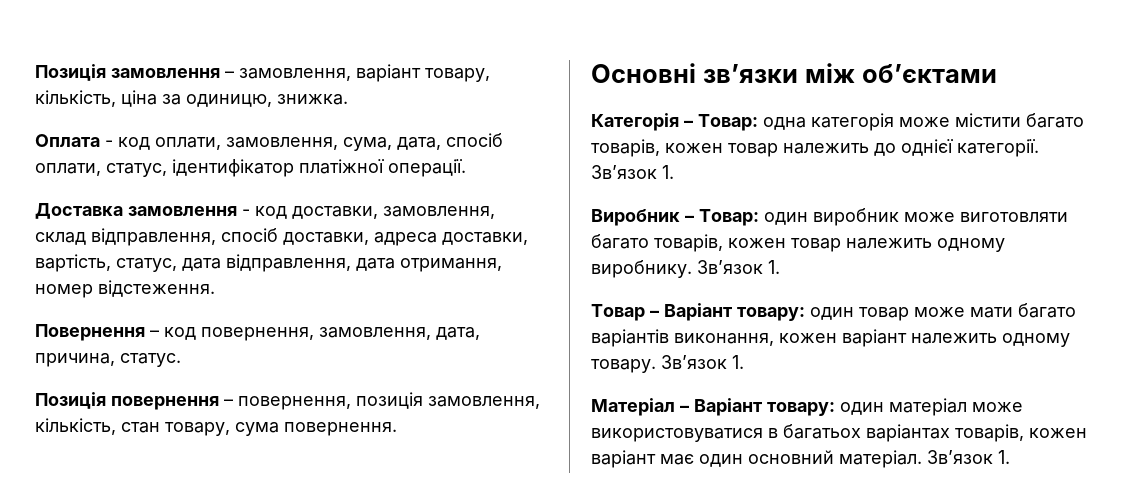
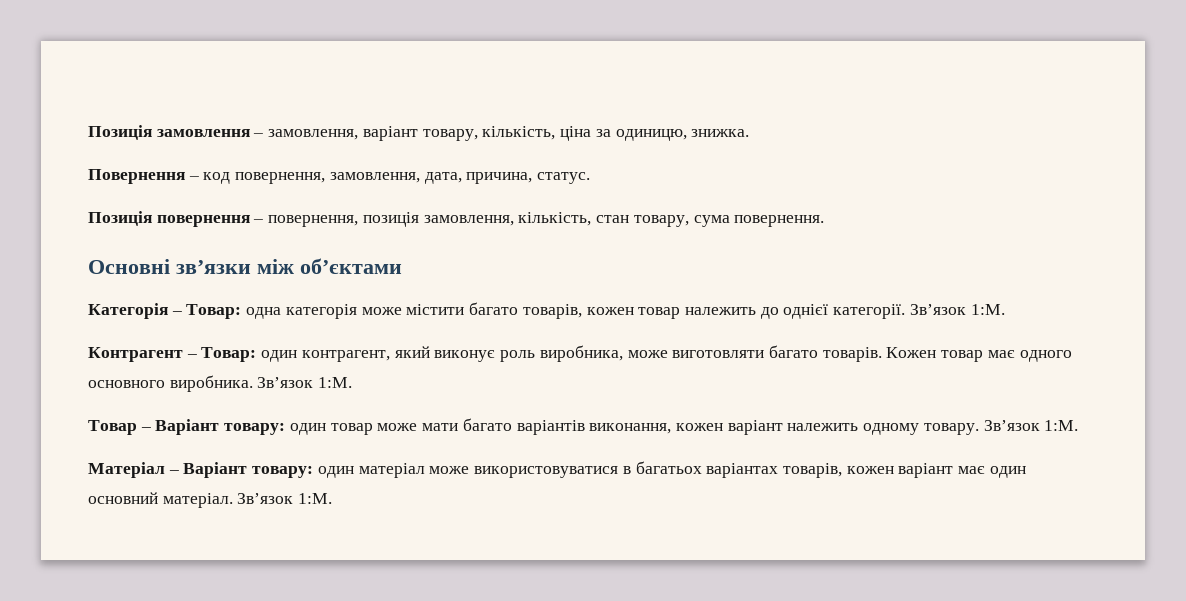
- Оплата - код оплати, замовлення, сума, дата, спосіб оплати, статус, ідентифікатор платіжної операції.
- Доставка замовлення - код доставки, замовлення, склад відправлення, спосіб доставки, адреса доставки, вартість, статус, дата відправлення, дата отримання, номер відстеження.
- Категорія – Товар: одна категорія може містити багато товарів, кожен товар належить до однієї категорії. Зв’язок 1.
- Виробник – Товар: один виробник може виготовляти багато товарів, кожен товар належить одному виробнику. Зв’язок 1.
+ Категорія – Товар: одна категорія може містити багато товарів, кожен товар належить до однієї категорії. Зв’язок 1:M.
+ Контрагент – Товар: один контрагент, який виконує роль виробника, може виготовляти багато товарів. Кожен товар має одного основного виробника. Зв’язок 1:M.
- Товар – Варіант товару: один товар може мати багато варіантів виконання, кожен варіант належить одному товару. Зв’язок 1.
+ Товар – Варіант товару: один товар може мати багато варіантів виконання, кожен варіант належить одному товару. Зв’язок 1:M.
- Матеріал – Варіант товару: один матеріал може використовуватися в багатьох варіантах товарів, кожен варіант має один основний матеріал. Зв’язок 1.
+ Матеріал – Варіант товару: один матеріал може використовуватися в багатьох варіантах товарів, кожен варіант має один основний матеріал. Зв’язок 1:M.

